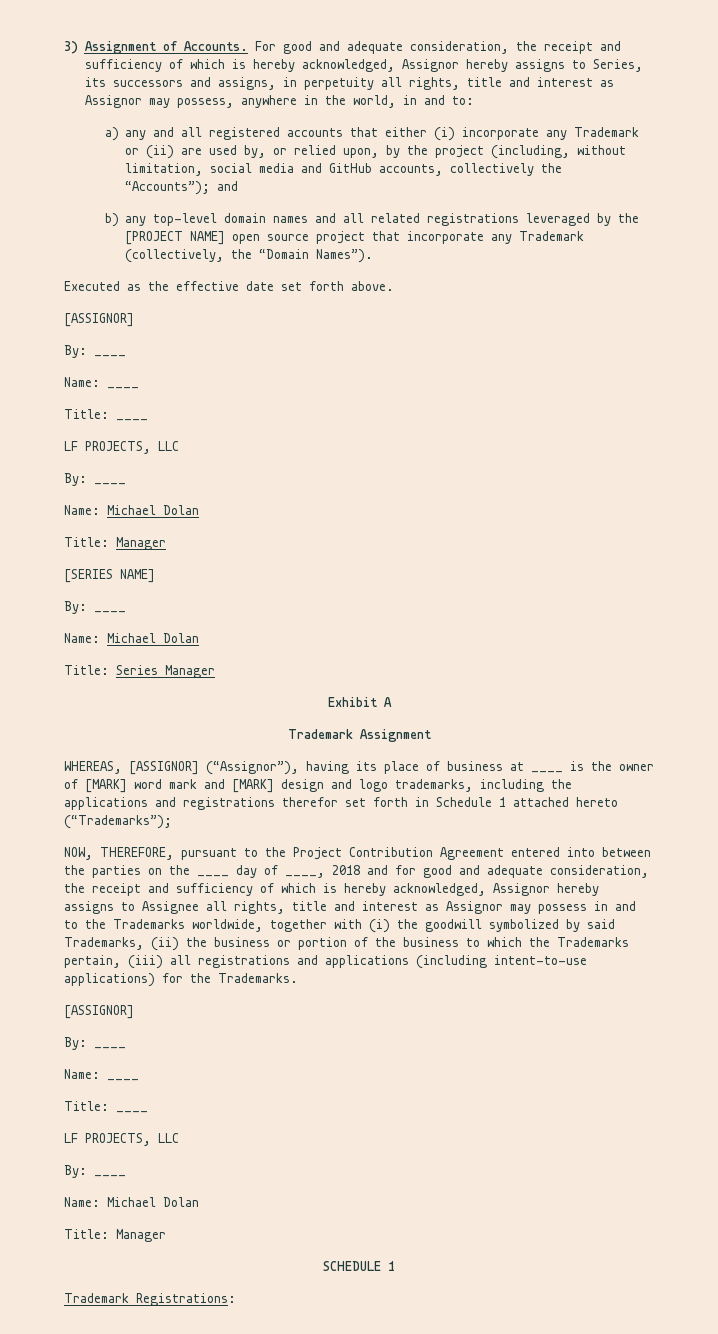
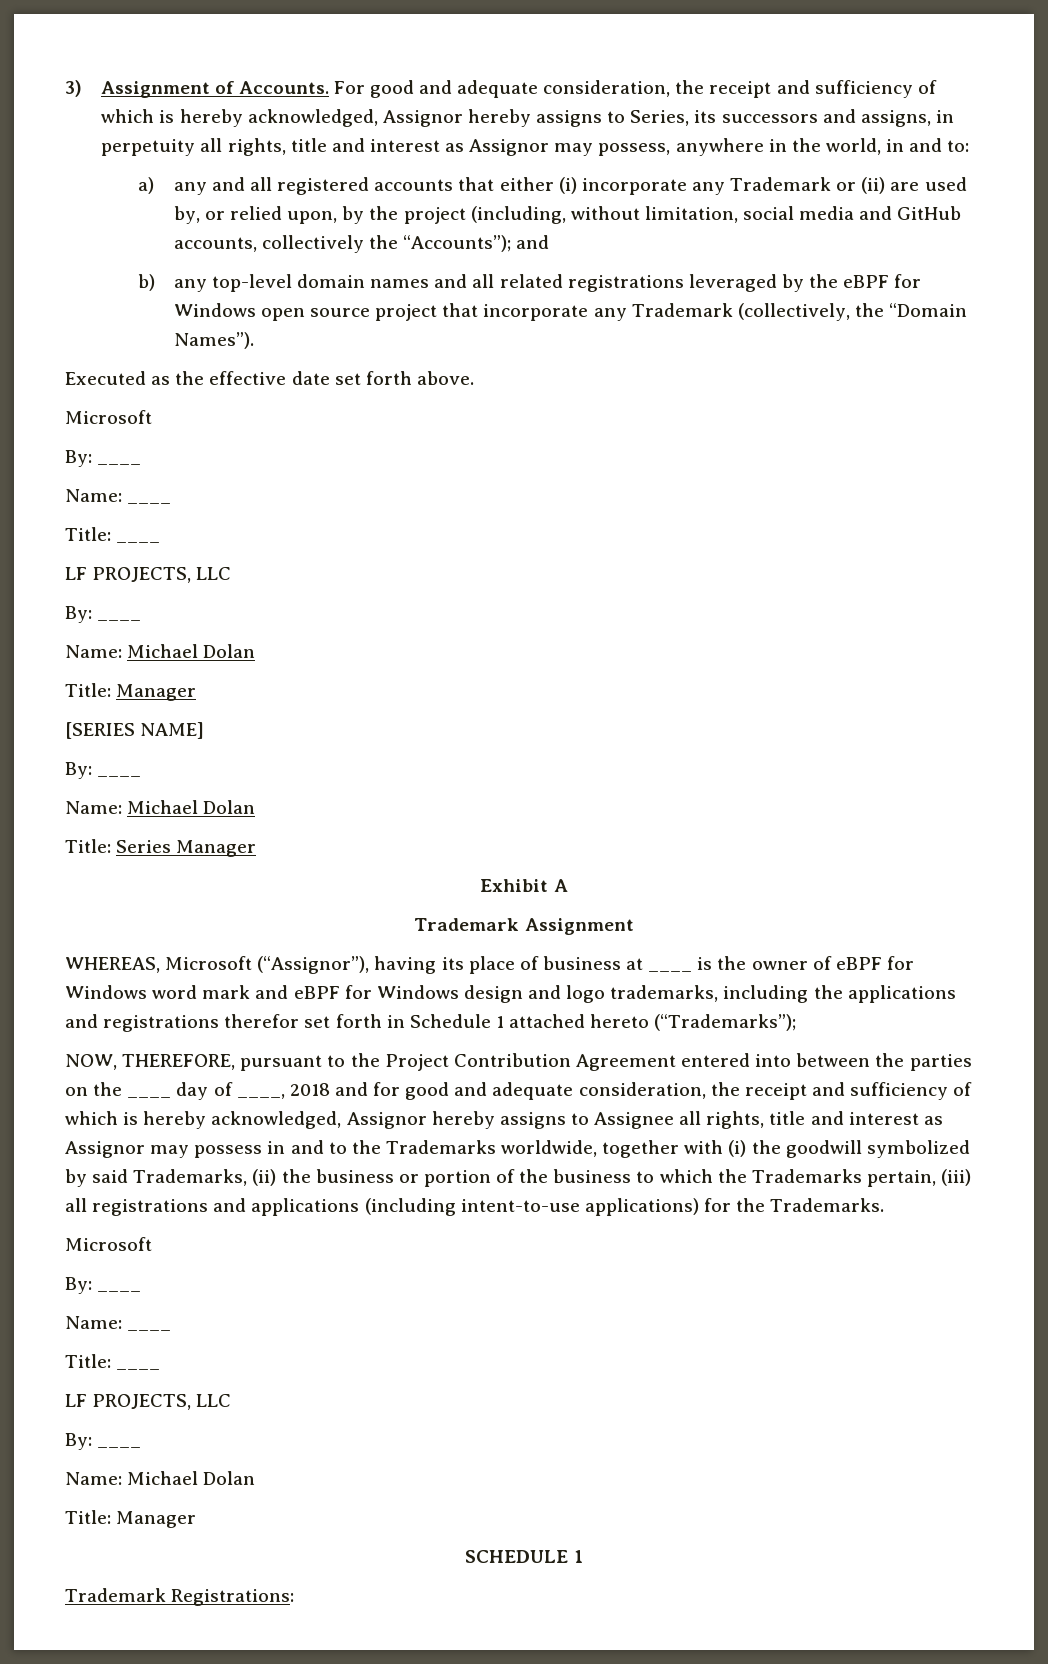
- b) any top-level domain names and all related registrations leveraged by the [PROJECT NAME] open source project that incorporate any Trademark (collectively, the “Domain Names”).
+ b) any top-level domain names and all related registrations leveraged by the eBPF for Windows open source project that incorporate any Trademark (collectively, the “Domain Names”).
  Executed as the effective date set forth above.
- [ASSIGNOR]
+ Microsoft
- WHEREAS, [ASSIGNOR] (“Assignor”), having its place of business at ____ is the owner of [MARK] word mark and [MARK] design and logo trademarks, including the applications and registrations therefor set forth in Schedule 1 attached hereto (“Trademarks”);
+ WHEREAS, Microsoft (“Assignor”), having its place of business at ____ is the owner of eBPF for Windows word mark and eBPF for Windows design and logo trademarks, including the applications and registrations therefor set forth in Schedule 1 attached hereto (“Trademarks”);
  NOW, THEREFORE, pursuant to the Project Contribution Agreement entered into between the parties on the ____ day of ____, 2018 and for good and adequate consideration, the receipt and sufficiency of which is hereby acknowledged, Assignor hereby assigns to Assignee all rights, title and interest as Assignor may possess in and to the Trademarks worldwide, together with (i) the goodwill symbolized by said Trademarks, (ii) the business or portion of the business to which the Trademarks pertain, (iii) all registrations and applications (including intent-to-use applications) for the Trademarks.
- [ASSIGNOR]
+ Microsoft

